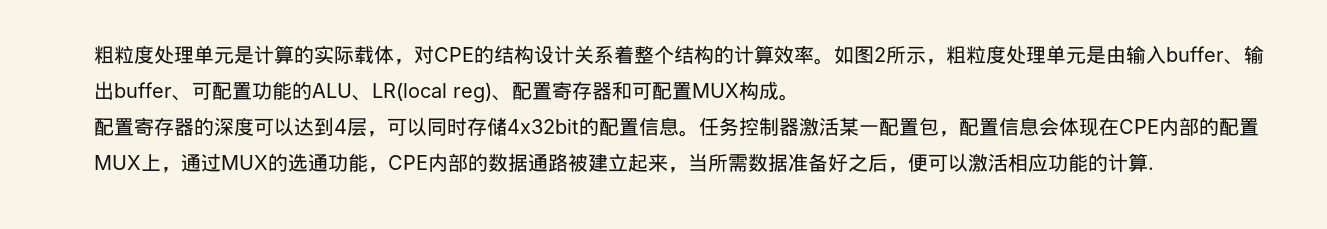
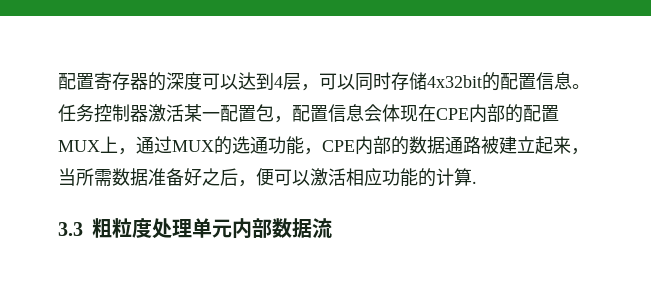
- 粗粒度处理单元是计算的实际载体，对CPE的结构设计关系着整个结构的计算效率。如图2所示，粗粒度处理单元是由输入buffer、输出buffer、可配置功能的ALU、LR(local reg)、配置寄存器和可配置MUX构成。
+ 3.3粗粒度处理单元内部数据流

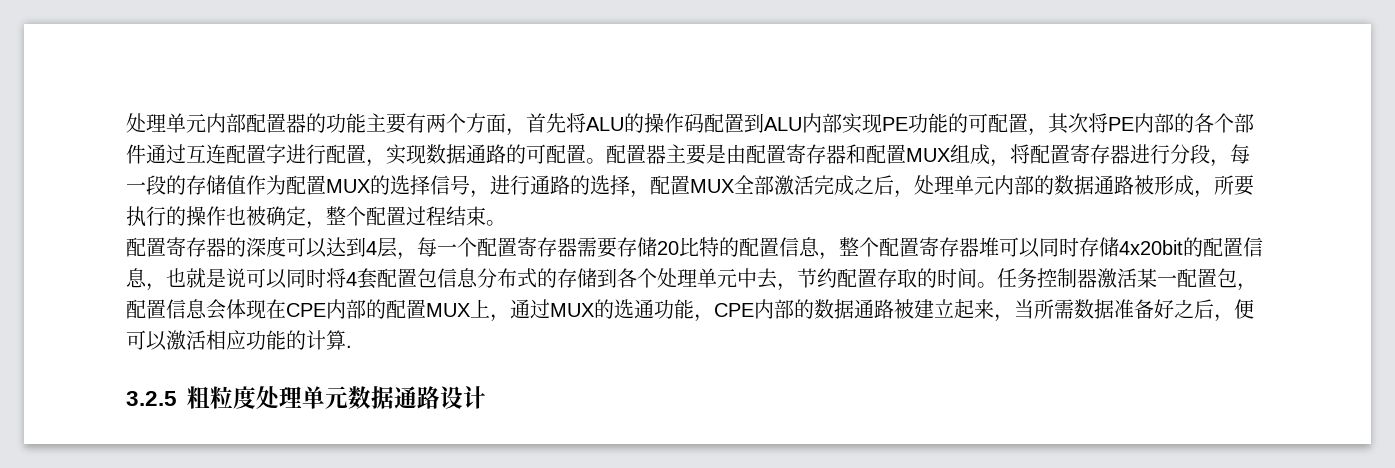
+ 处理单元内部配置器的功能主要有两个方面，首先将ALU的操作码配置到ALU内部实现PE功能的可配置，其次将PE内部的各个部件通过互连配置字进行配置，实现数据通路的可配置。配置器主要是由配置寄存器和配置MUX组成，将配置寄存器进行分段，每一段的存储值作为配置MUX的选择信号，进行通路的选择，配置MUX全部激活完成之后，处理单元内部的数据通路被形成，所要执行的操作也被确定，整个配置过程结束。
- 配置寄存器的深度可以达到4层，可以同时存储4x32bit的配置信息。
+ 配置寄存器的深度可以达到4层，每一个配置寄存器需要存储20比特的配置信息，整个配置寄存器堆可以同时存储4x20bit的配置信息，也就是说可以同时将4套配置包信息分布式的存储到各个处理单元中去，节约配置存取的时间。
- 3.3粗粒度处理单元内部数据流
+ 3.2.5粗粒度处理单元数据通路设计

